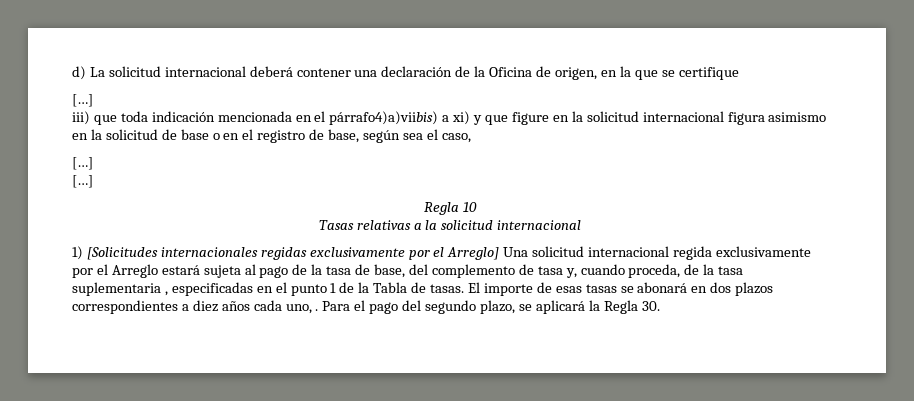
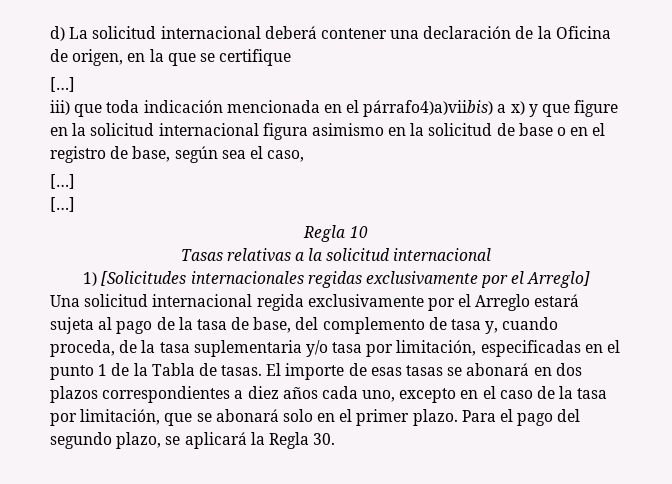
- iii) que toda indicación mencionada en el párrafo4)a)viibis) a xi) y que figure en la solicitud internacional figura asimismo en la solicitud de base o en el registro de base, según sea el caso,
+ iii) que toda indicación mencionada en el párrafo4)a)viibis) a x) y que figure en la solicitud internacional figura asimismo en la solicitud de base o en el registro de base, según sea el caso,
- 1) [Solicitudes internacionales regidas exclusivamente por el Arreglo] Una solicitud internacional regida exclusivamente por el Arreglo estará sujeta al pago de la tasa de base, del complemento de tasa y, cuando proceda, de la tasa suplementaria , especificadas en el punto 1 de la Tabla de tasas.
+ 1) [Solicitudes internacionales regidas exclusivamente por el Arreglo] Una solicitud internacional regida exclusivamente por el Arreglo estará sujeta al pago de la tasa de base, del complemento de tasa y, cuando proceda, de la tasa suplementaria y/o tasa por limitación, especificadas en el punto 1 de la Tabla de tasas.
- El importe de esas tasas se abonará en dos plazos correspondientes a diez años cada uno, .
+ El importe de esas tasas se abonará en dos plazos correspondientes a diez años cada uno, excepto en el caso de la tasa por limitación, que se abonará solo en el primer plazo.

